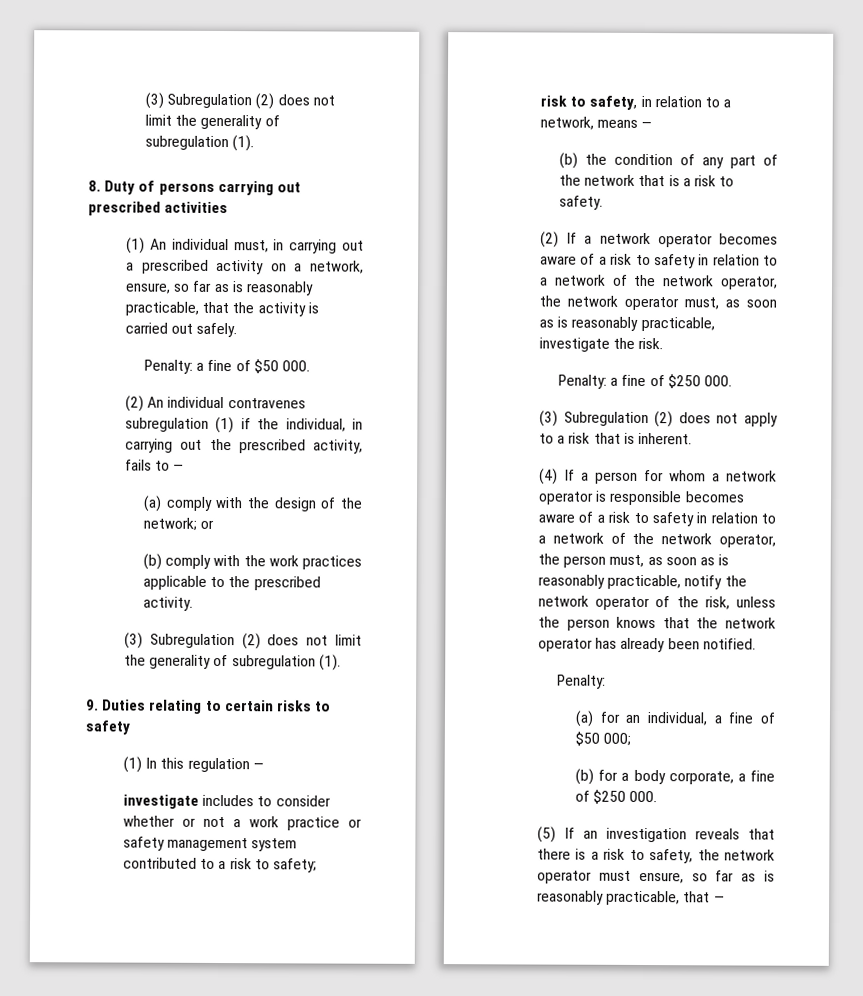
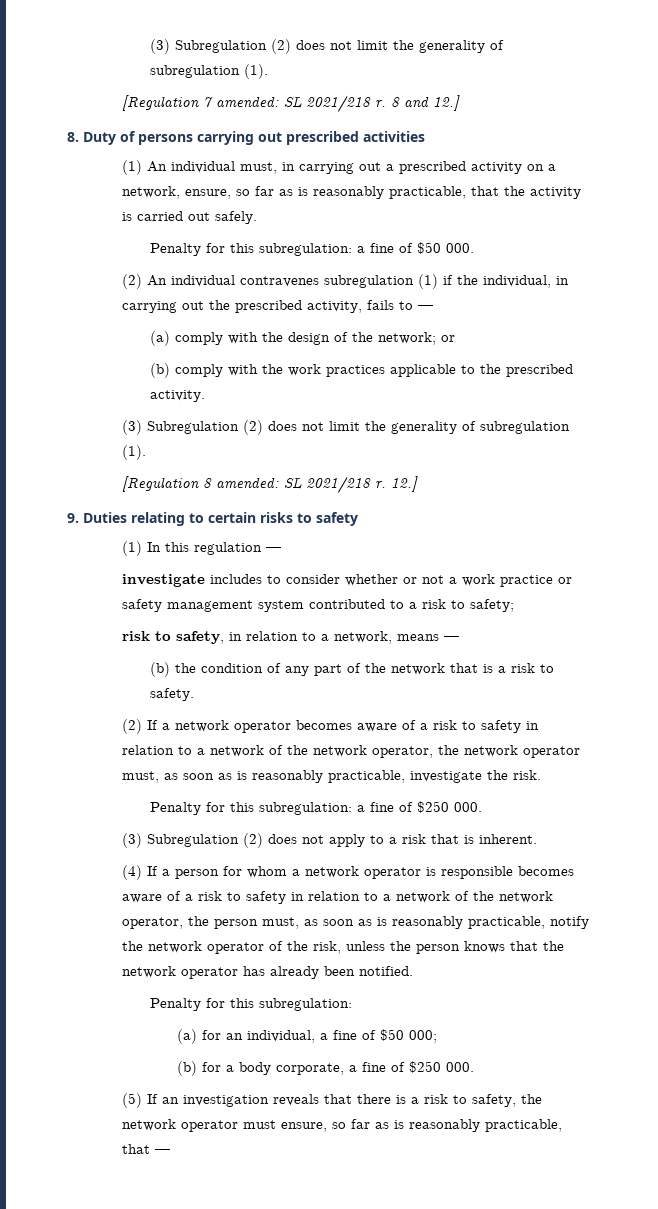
+ [Regulation 7 amended: SL 2021/218 r. 8 and 12.]
- Penalty: a fine of $50 000.
+ Penalty for this subregulation: a fine of $50 000.
+ [Regulation 8 amended: SL 2021/218 r. 12.]
- Penalty: a fine of $250 000.
+ Penalty for this subregulation: a fine of $250 000.
  (4) If a person for whom a network operator is responsible becomes aware of a risk to safety in relation to a network of the network operator, the person must, as soon as is reasonably practicable, notify the network operator of the risk, unless the person knows that the network operator has already been notified.
- Penalty:
+ Penalty for this subregulation:

